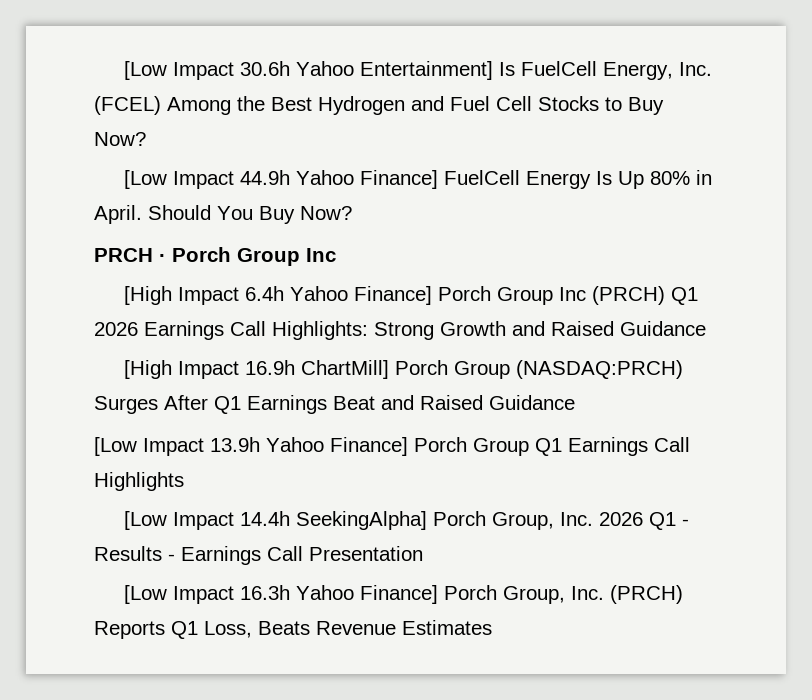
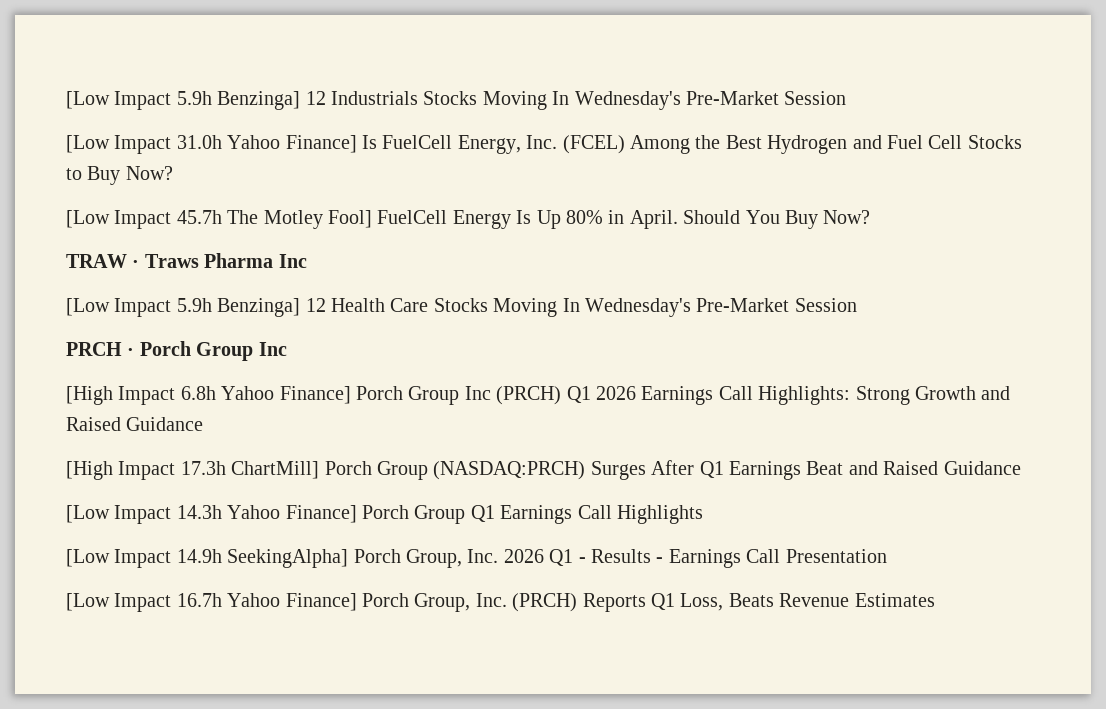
- [Low Impact 30.6h Yahoo Entertainment] Is FuelCell Energy, Inc. (FCEL) Among the Best Hydrogen and Fuel Cell Stocks to Buy Now?
+ [Low Impact 5.9h Benzinga] 12 Industrials Stocks Moving In Wednesday's Pre-Market Session
+ [Low Impact 31.0h Yahoo Finance] Is FuelCell Energy, Inc. (FCEL) Among the Best Hydrogen and Fuel Cell Stocks to Buy Now?
- [Low Impact 44.9h Yahoo Finance] FuelCell Energy Is Up 80% in April.
+ [Low Impact 45.7h The Motley Fool] FuelCell Energy Is Up 80% in April.
+ TRAW · Traws Pharma Inc
+ [Low Impact 5.9h Benzinga] 12 Health Care Stocks Moving In Wednesday's Pre-Market Session
- [High Impact 6.4h Yahoo Finance] Porch Group Inc (PRCH) Q1 2026 Earnings Call Highlights: Strong Growth and Raised Guidance
+ [High Impact 6.8h Yahoo Finance] Porch Group Inc (PRCH) Q1 2026 Earnings Call Highlights: Strong Growth and Raised Guidance
- [High Impact 16.9h ChartMill] Porch Group (NASDAQ:PRCH) Surges After Q1 Earnings Beat and Raised Guidance
+ [High Impact 17.3h ChartMill] Porch Group (NASDAQ:PRCH) Surges After Q1 Earnings Beat and Raised Guidance
- [Low Impact 13.9h Yahoo Finance] Porch Group Q1 Earnings Call Highlights
+ [Low Impact 14.3h Yahoo Finance] Porch Group Q1 Earnings Call Highlights
- [Low Impact 14.4h SeekingAlpha] Porch Group, Inc. 2026 Q1 - Results - Earnings Call Presentation
+ [Low Impact 14.9h SeekingAlpha] Porch Group, Inc. 2026 Q1 - Results - Earnings Call Presentation
- [Low Impact 16.3h Yahoo Finance] Porch Group, Inc. (PRCH) Reports Q1 Loss, Beats Revenue Estimates
+ [Low Impact 16.7h Yahoo Finance] Porch Group, Inc. (PRCH) Reports Q1 Loss, Beats Revenue Estimates

